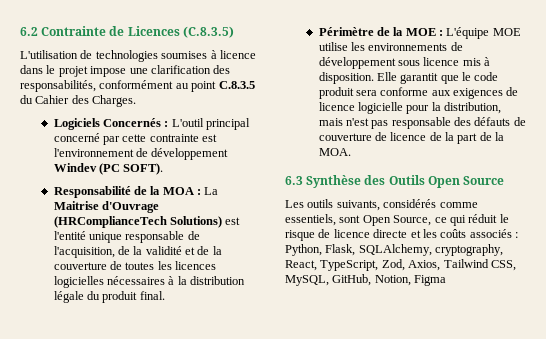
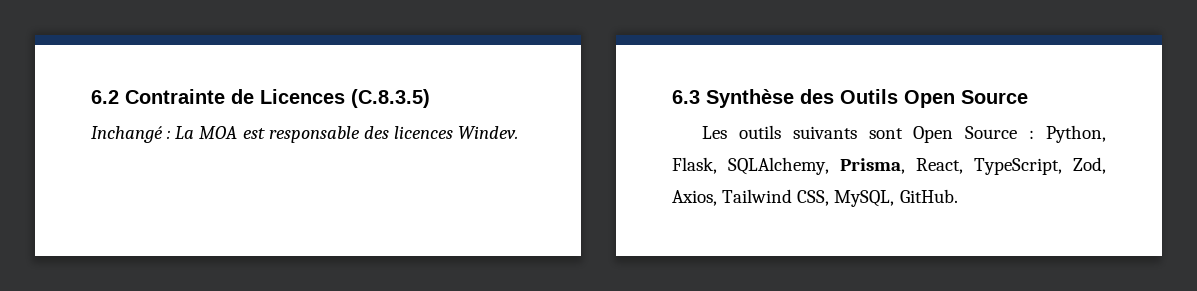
- L'utilisation de technologies soumises à licence dans le projet impose une clarification des responsabilités, conformément au point C.8.3.5 du Cahier des Charges.
- Logiciels Concernés : L'outil principal concerné par cette contrainte est l'environnement de développement Windev (PC SOFT).
- Responsabilité de la MOA : La Maitrise d'Ouvrage (HRComplianceTech Solutions) est l'entité unique responsable de l'acquisition, de la validité et de la couverture de toutes les licences logicielles nécessaires à la distribution légale du produit final.
- Périmètre de la MOE : L'équipe MOE utilise les environnements de développement sous licence mis à disposition. Elle garantit que le code produit sera conforme aux exigences de licence logicielle pour la distribution, mais n'est pas responsable des défauts de couverture de licence de la part de la MOA.
+ Inchangé : La MOA est responsable des licences Windev.
- Les outils suivants, considérés comme essentiels, sont Open Source, ce qui réduit le risque de licence directe et les coûts associés : Python, Flask, SQLAlchemy, cryptography, React, TypeScript, Zod, Axios, Tailwind CSS, MySQL, GitHub, Notion, Figma
+ Les outils suivants sont Open Source : Python, Flask, SQLAlchemy, Prisma, React, TypeScript, Zod, Axios, Tailwind CSS, MySQL, GitHub.

